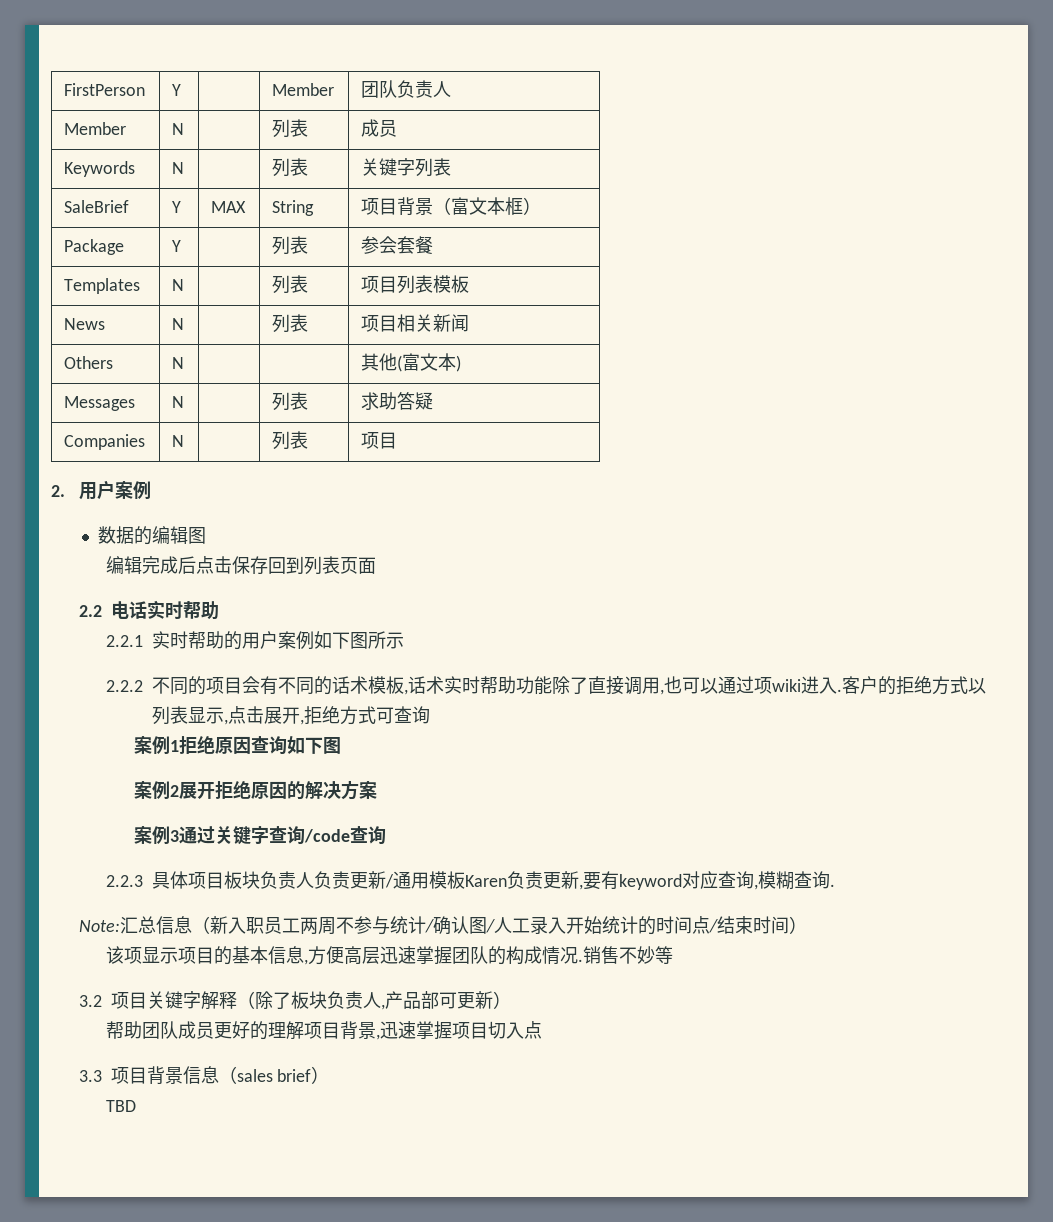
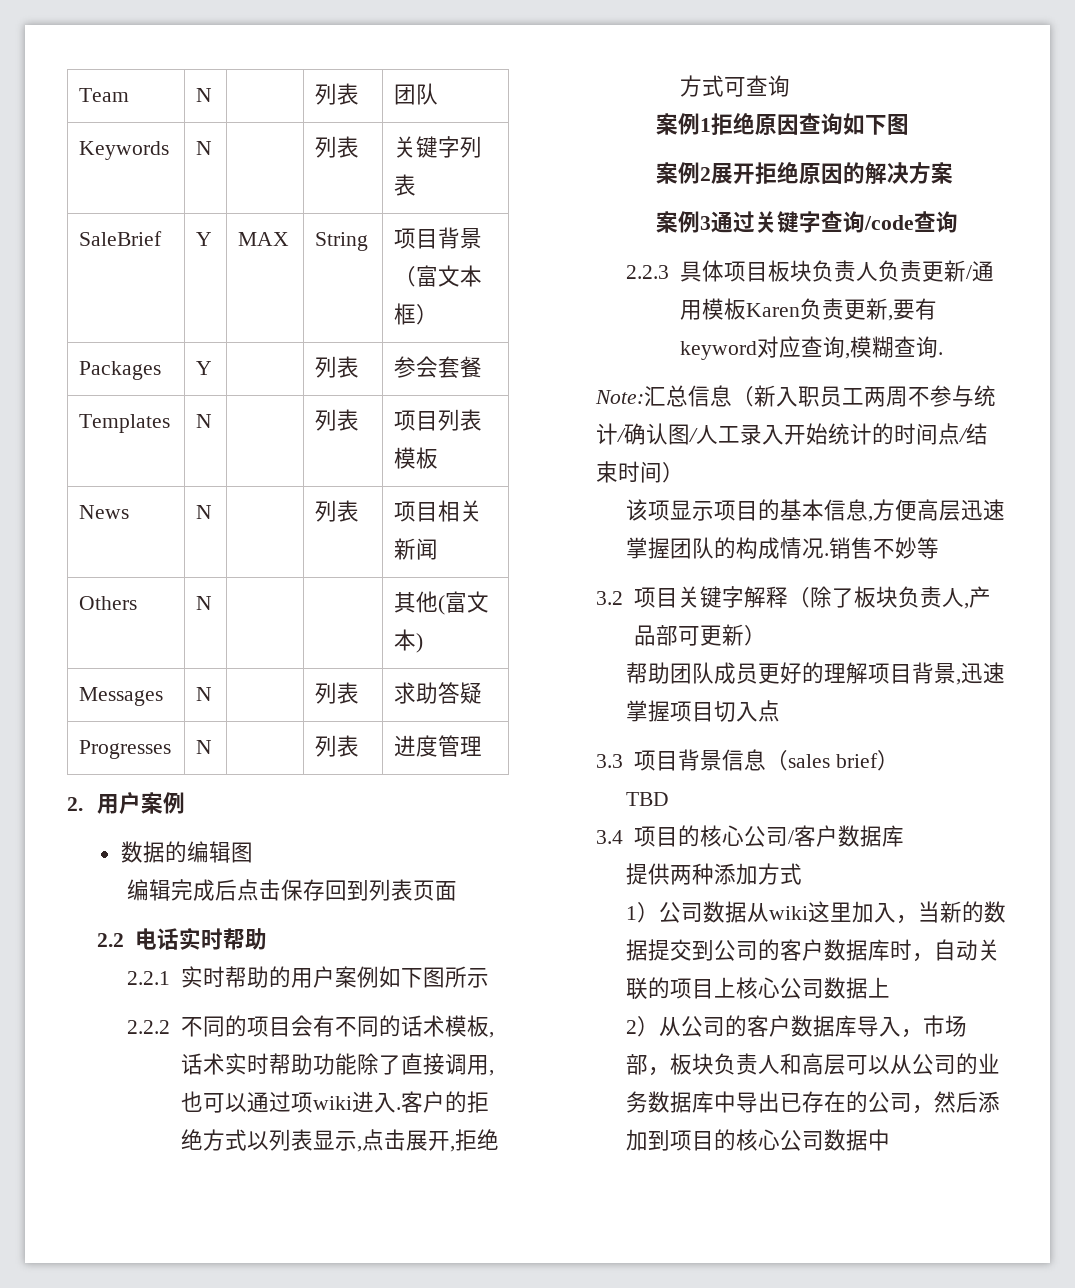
- FirstPerson | Y | | Member | 团队负责人
- Member | N | | 列表 | 成员
+ Team | N | | 列表 | 团队
- Package | Y | | 列表 | 参会套餐
+ Packages | Y | | 列表 | 参会套餐
- Companies | N | | 列表 | 项目
+ Progresses | N | | 列表 | 进度管理
+ 3.4项目的核心公司/客户数据库
+ 提供两种添加方式
+ 1）公司数据从wiki这里加入，当新的数据提交到公司的客户数据库时，自动关联的项目上核心公司数据上
+ 2）从公司的客户数据库导入，市场部，板块负责人和高层可以从公司的业务数据库中导出已存在的公司，然后添加到项目的核心公司数据中

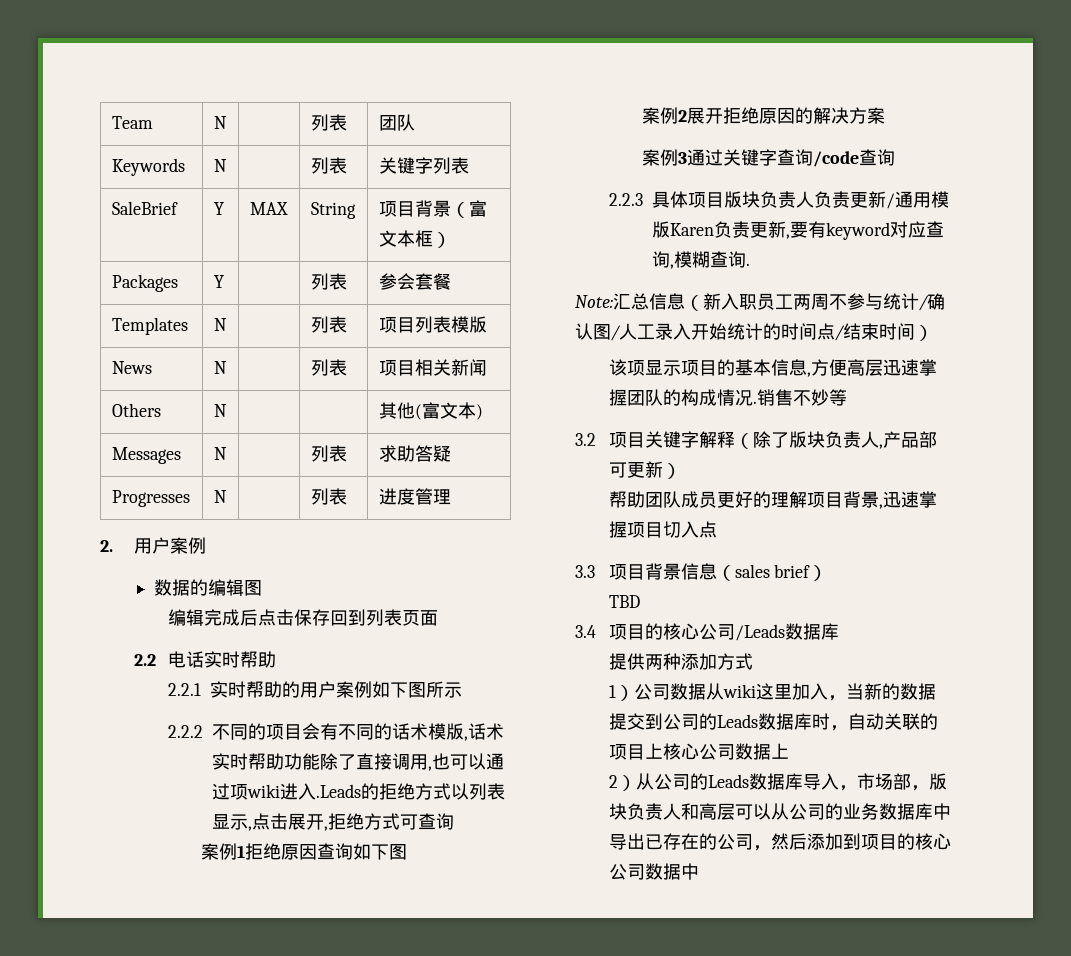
- Templates | N | | 列表 | 项目列表模板
+ Templates | N | | 列表 | 项目列表模版
- 2.2.2不同的项目会有不同的话术模板,话术实时帮助功能除了直接调用,也可以通过项wiki进入.客户的拒绝方式以列表显示,点击展开,拒绝方式可查询
+ 2.2.2不同的项目会有不同的话术模版,话术实时帮助功能除了直接调用,也可以通过项wiki进入.Leads的拒绝方式以列表显示,点击展开,拒绝方式可查询
- 2.2.3具体项目板块负责人负责更新/通用模板Karen负责更新,要有keyword对应查询,模糊查询.
+ 2.2.3具体项目版块负责人负责更新/通用模版Karen负责更新,要有keyword对应查询,模糊查询.
- 3.2项目关键字解释（除了板块负责人,产品部可更新）
+ 3.2项目关键字解释（除了版块负责人,产品部可更新）
- 3.4项目的核心公司/客户数据库
+ 3.4项目的核心公司/Leads数据库
- 1）公司数据从wiki这里加入，当新的数据提交到公司的客户数据库时，自动关联的项目上核心公司数据上
+ 1）公司数据从wiki这里加入，当新的数据提交到公司的Leads数据库时，自动关联的项目上核心公司数据上
- 2）从公司的客户数据库导入，市场部，板块负责人和高层可以从公司的业务数据库中导出已存在的公司，然后添加到项目的核心公司数据中
+ 2）从公司的Leads数据库导入，市场部，版块负责人和高层可以从公司的业务数据库中导出已存在的公司，然后添加到项目的核心公司数据中

